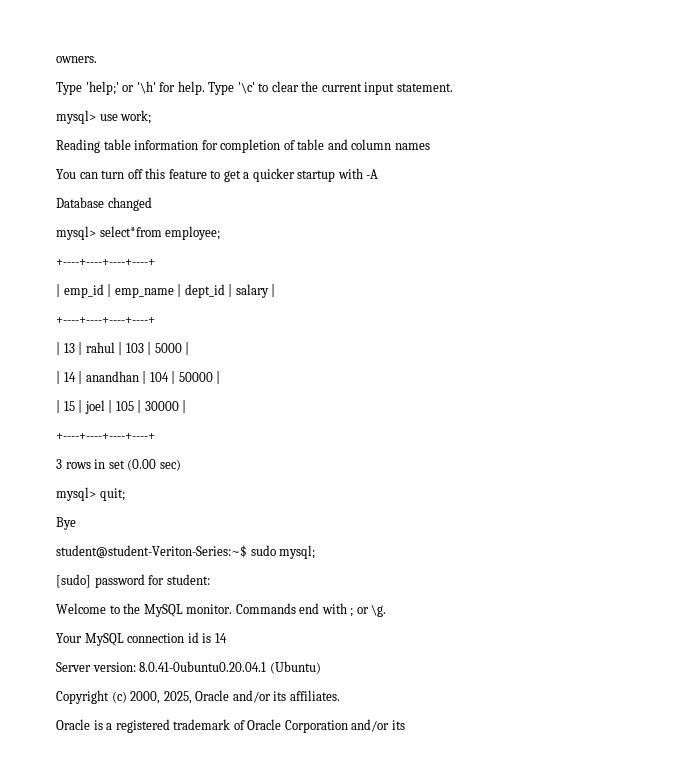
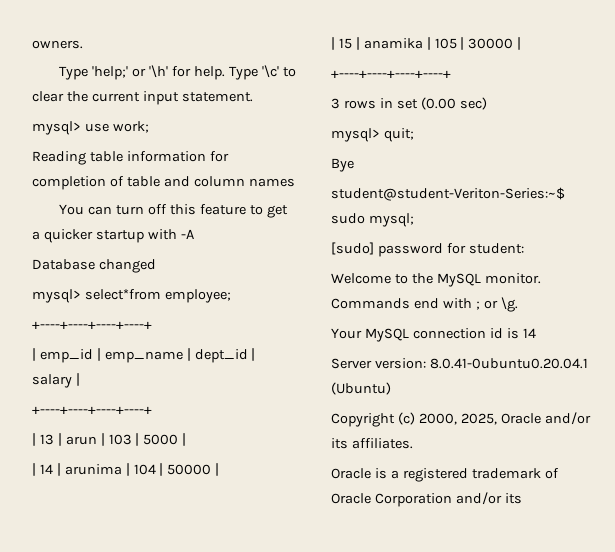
- | 13 | rahul | 103 | 5000 |
+ | 13 | arun | 103 | 5000 |
- | 14 | anandhan | 104 | 50000 |
+ | 14 | arunima | 104 | 50000 |
- | 15 | joel | 105 | 30000 |
+ | 15 | anamika | 105 | 30000 |

